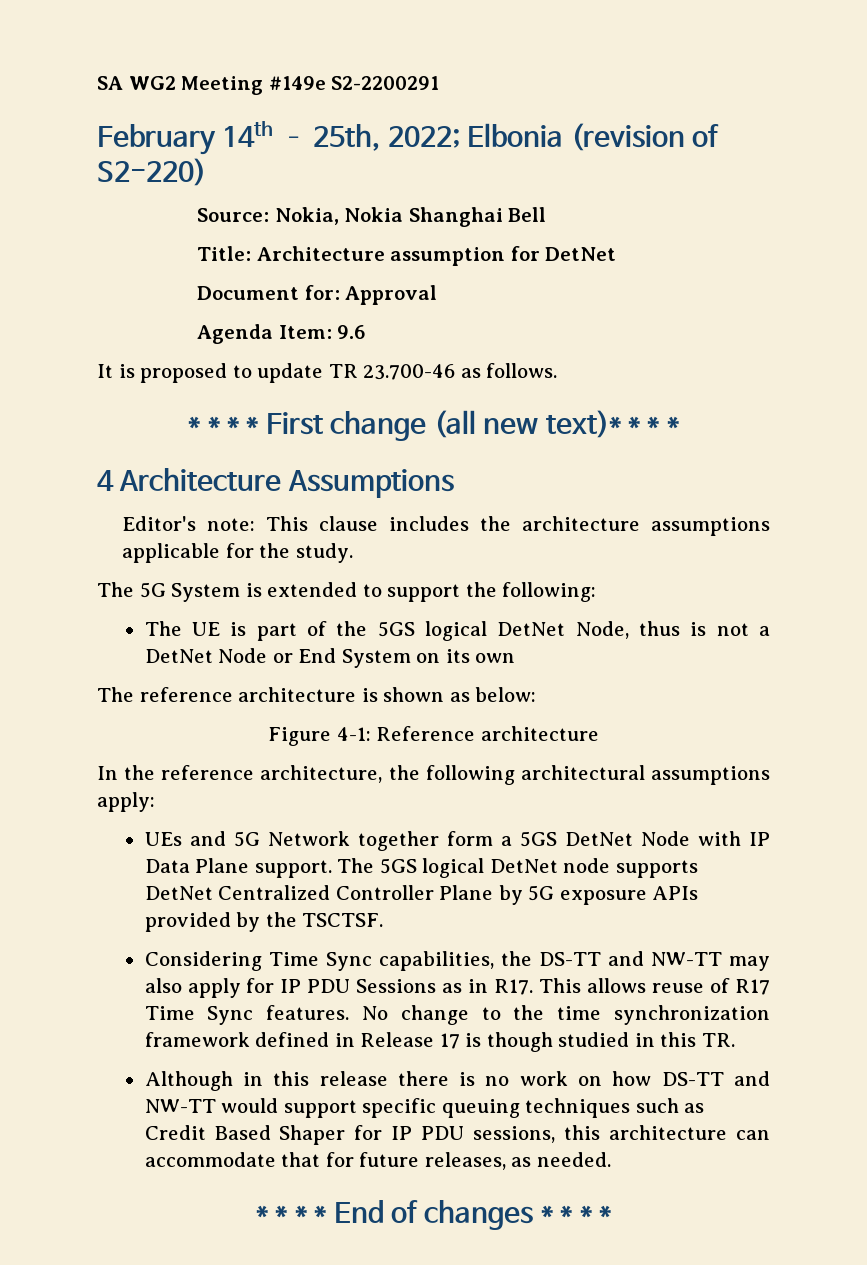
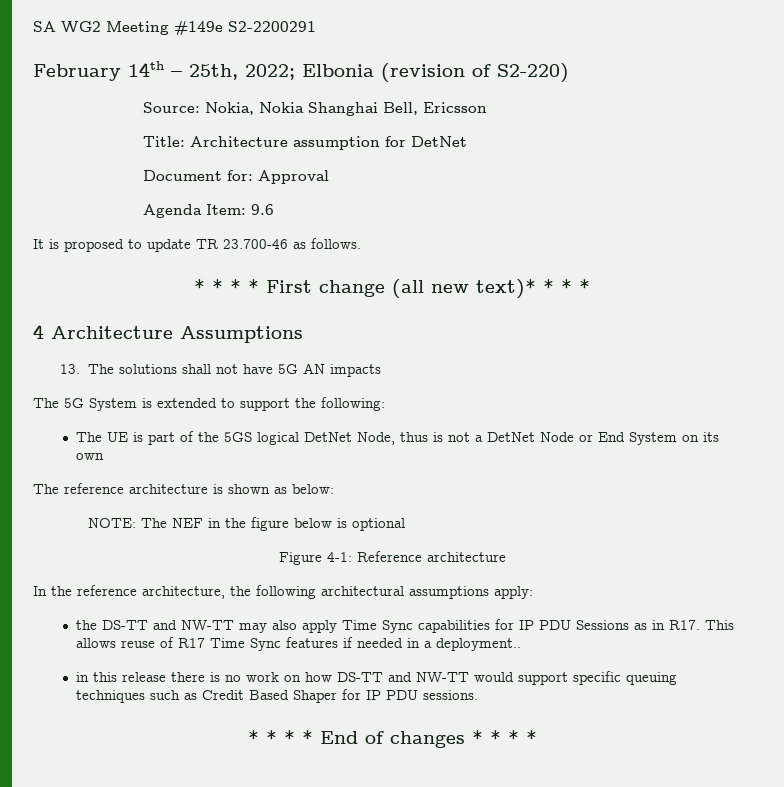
- Source: Nokia, Nokia Shanghai Bell
+ Source: Nokia, Nokia Shanghai Bell, Ericsson
- Editor's note: This clause includes the architecture assumptions applicable for the study.
+ 13. The solutions shall not have 5G AN impacts
+ NOTE: The NEF in the figure below is optional
- UEs and 5G Network together form a 5GS DetNet Node with IP Data Plane support. The 5GS logical DetNet node supports DetNet Centralized Controller Plane by 5G exposure APIs provided by the TSCTSF.
- Considering Time Sync capabilities, the DS-TT and NW-TT may also apply for IP PDU Sessions as in R17. This allows reuse of R17 Time Sync features. No change to the time synchronization framework defined in Release 17 is though studied in this TR.
- Although in this release there is no work on how DS-TT and NW-TT would support specific queuing techniques such as Credit Based Shaper for IP PDU sessions, this architecture can accommodate that for future releases, as needed.
+ the DS-TT and NW-TT may also apply Time Sync capabilities for IP PDU Sessions as in R17. This allows reuse of R17 Time Sync features if needed in a deployment..
+ in this release there is no work on how DS-TT and NW-TT would support specific queuing techniques such as Credit Based Shaper for IP PDU sessions.

